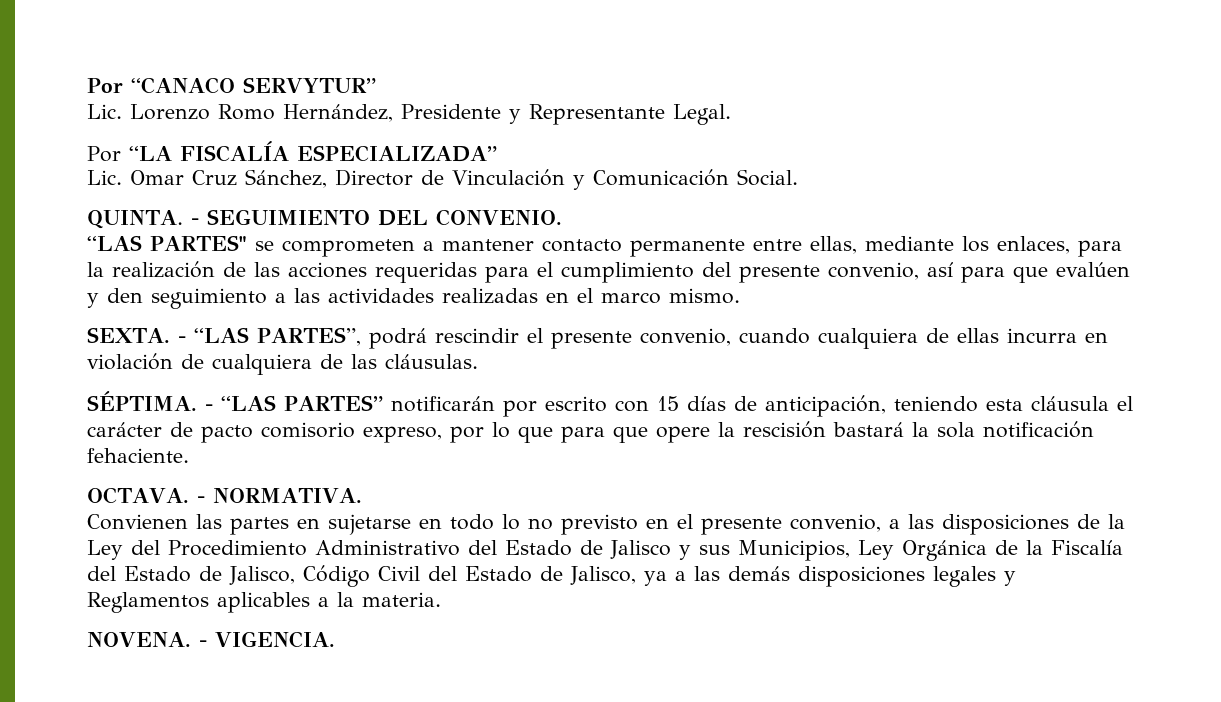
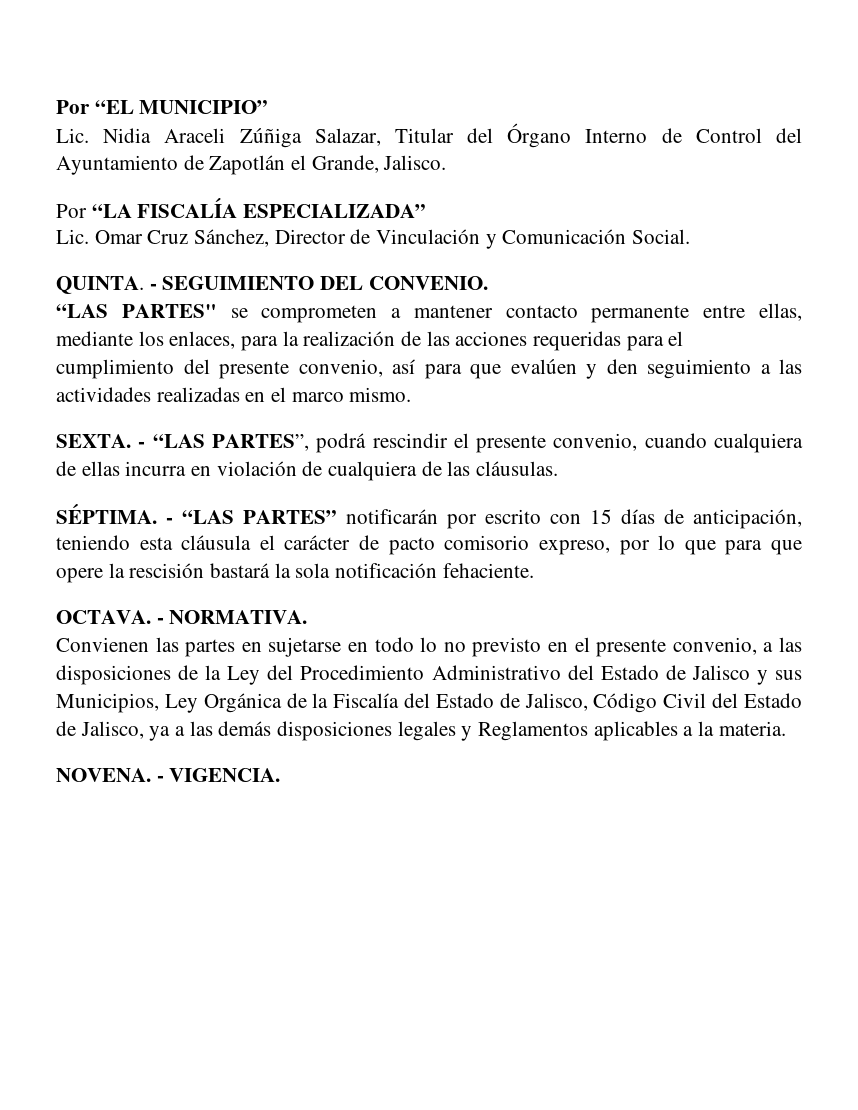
- Por “CANACO SERVYTUR”
- Lic. Lorenzo Romo Hernández, Presidente y Representante Legal.
+ Por “EL MUNICIPIO”
+ Lic. Nidia Araceli Zúñiga Salazar, Titular del Órgano Interno de Control del Ayuntamiento de Zapotlán el Grande, Jalisco.

